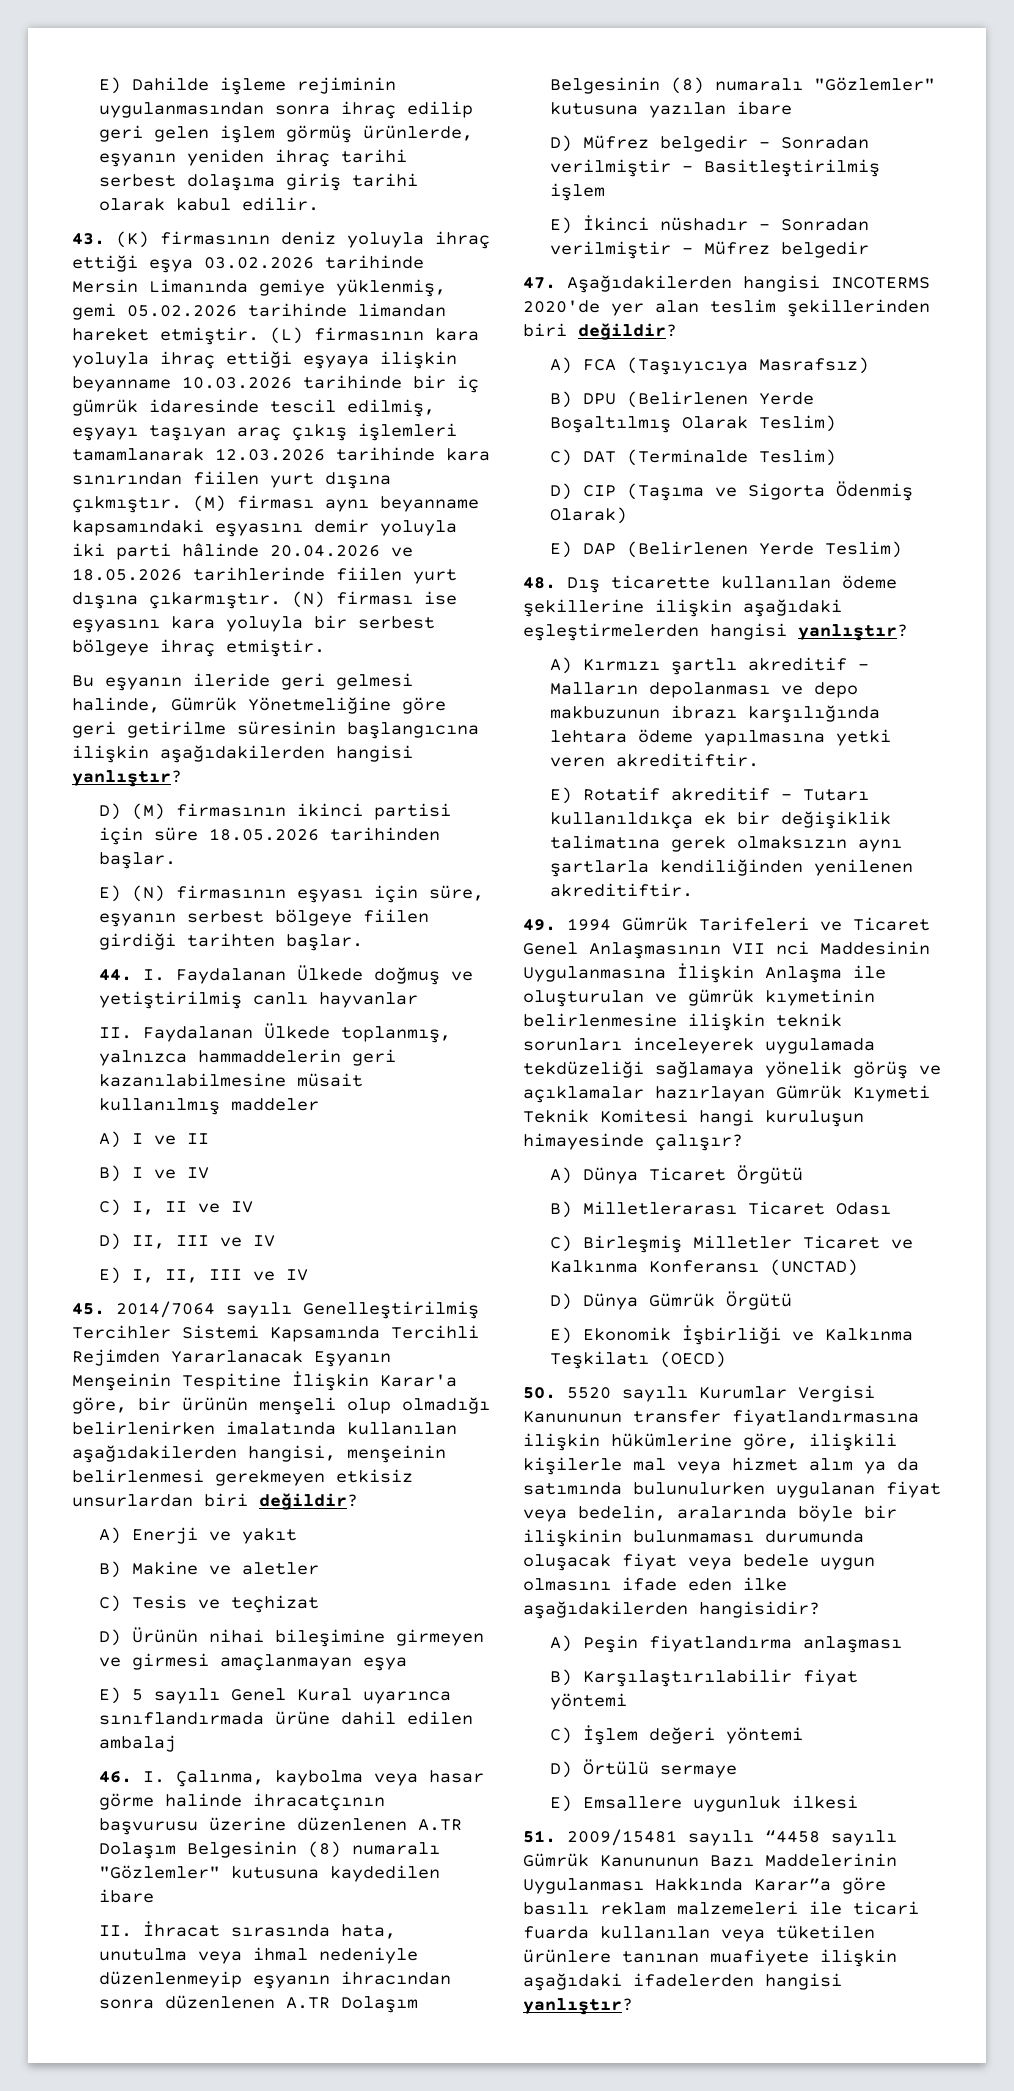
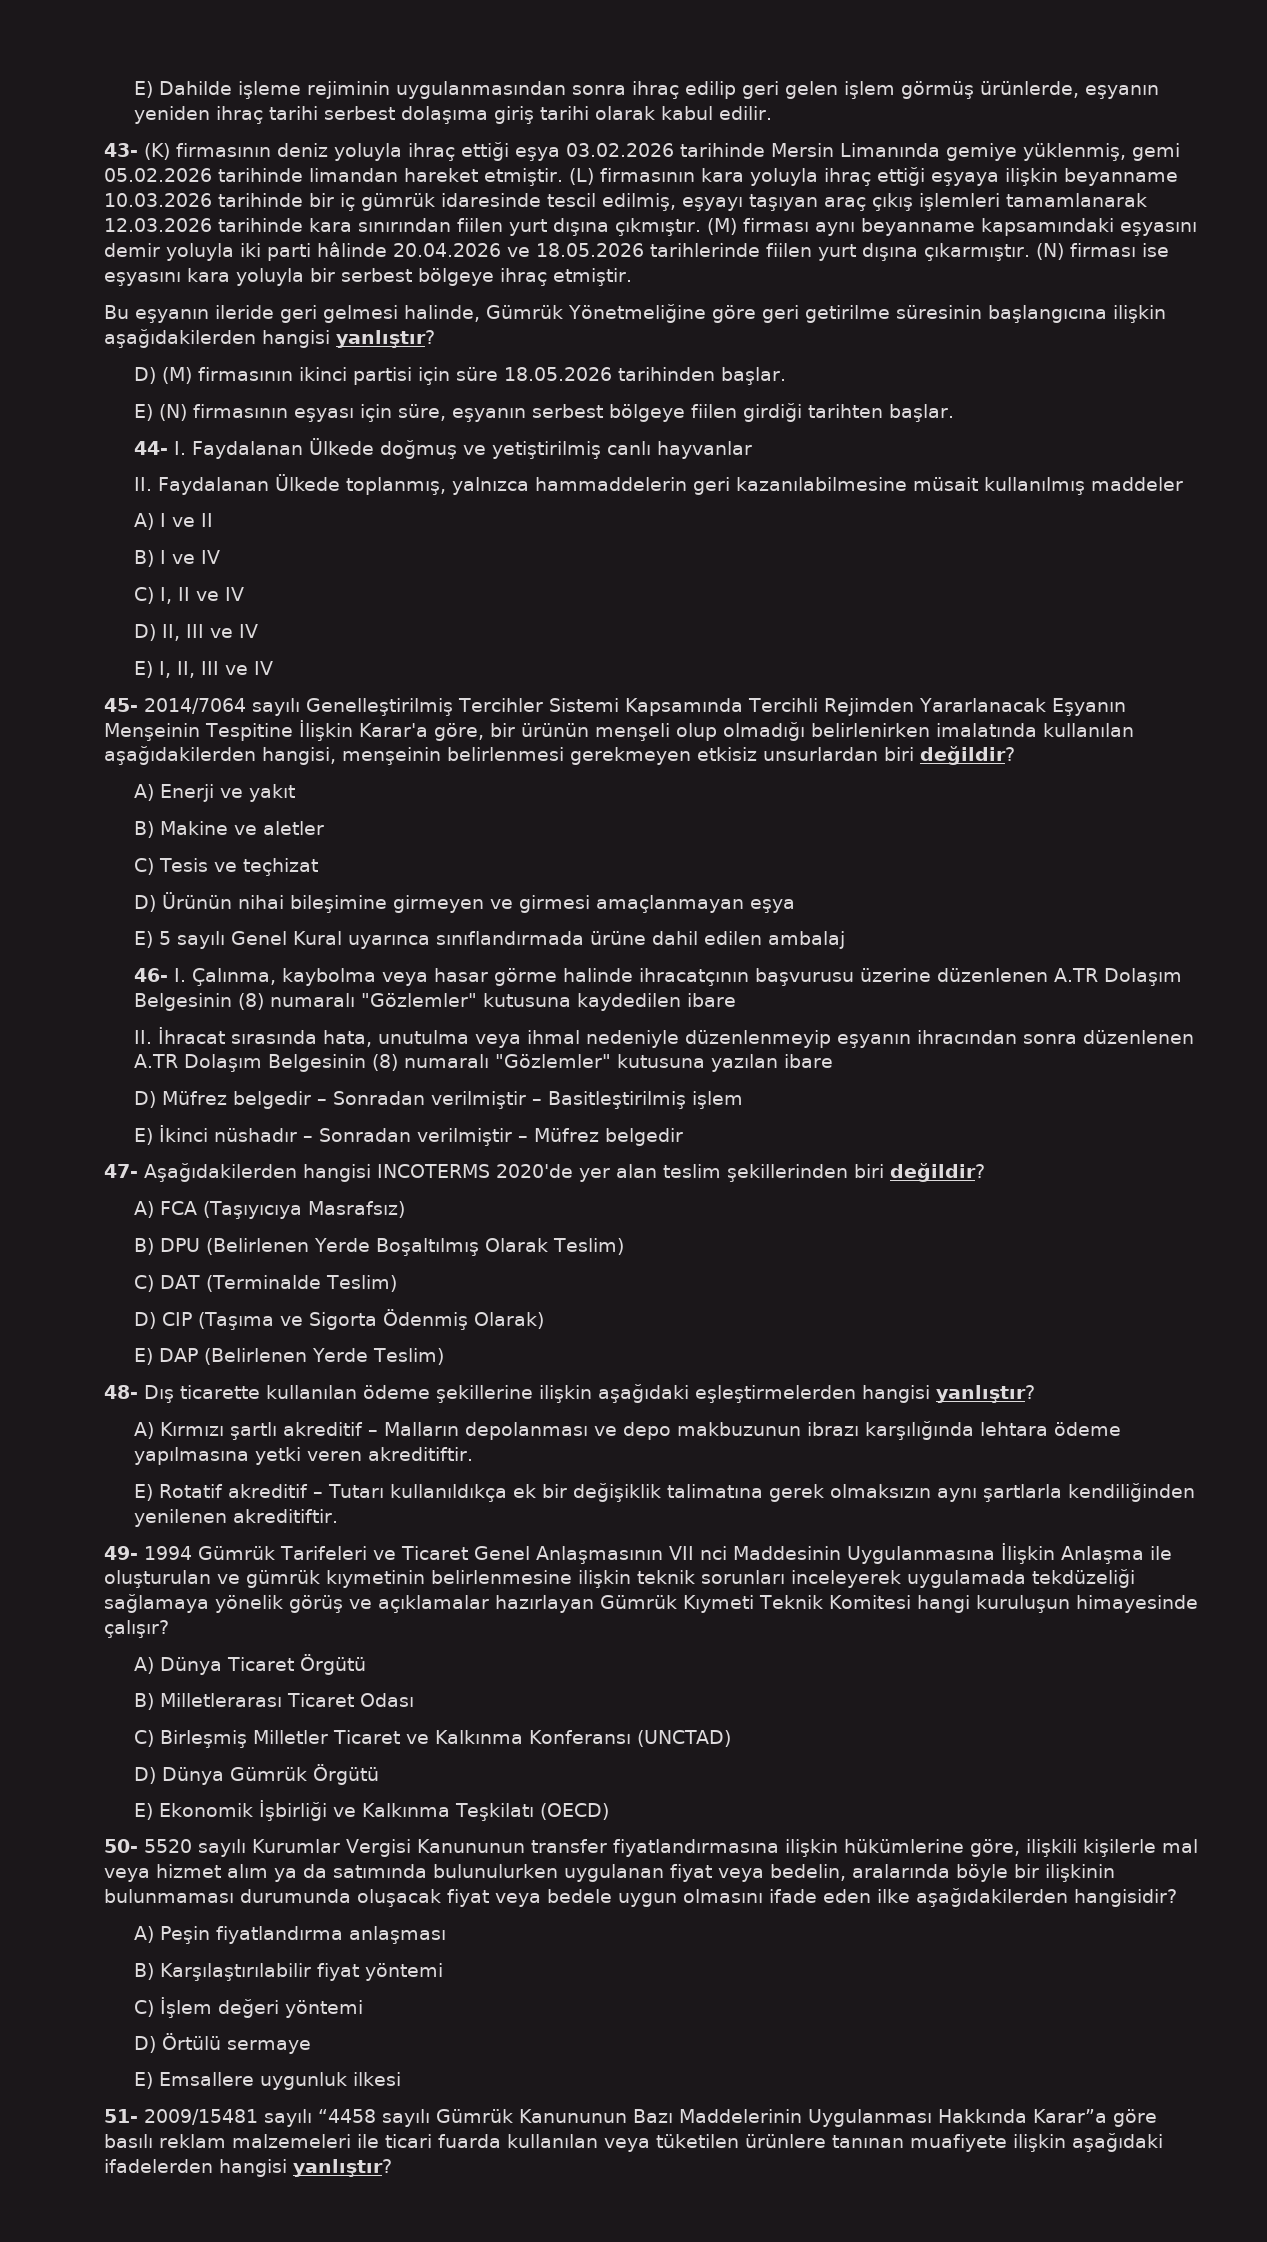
- 43. (K) firmasının deniz yoluyla ihraç ettiği eşya 03.02.2026 tarihinde Mersin Limanında gemiye yüklenmiş, gemi 05.02.2026 tarihinde limandan hareket etmiştir.
+ 43- (K) firmasının deniz yoluyla ihraç ettiği eşya 03.02.2026 tarihinde Mersin Limanında gemiye yüklenmiş, gemi 05.02.2026 tarihinde limandan hareket etmiştir.
- 44. I. Faydalanan Ülkede doğmuş ve yetiştirilmiş canlı hayvanlar
+ 44- I. Faydalanan Ülkede doğmuş ve yetiştirilmiş canlı hayvanlar
- 45. 2014/7064 sayılı Genelleştirilmiş Tercihler Sistemi Kapsamında Tercihli Rejimden Yararlanacak Eşyanın Menşeinin Tespitine İlişkin Karar'a göre, bir ürünün menşeli olup olmadığı belirlenirken imalatında kullanılan aşağıdakilerden hangisi, menşeinin belirlenmesi gerekmeyen etkisiz unsurlardan biri değildir?
+ 45- 2014/7064 sayılı Genelleştirilmiş Tercihler Sistemi Kapsamında Tercihli Rejimden Yararlanacak Eşyanın Menşeinin Tespitine İlişkin Karar'a göre, bir ürünün menşeli olup olmadığı belirlenirken imalatında kullanılan aşağıdakilerden hangisi, menşeinin belirlenmesi gerekmeyen etkisiz unsurlardan biri değildir?
- 46. I. Çalınma, kaybolma veya hasar görme halinde ihracatçının başvurusu üzerine düzenlenen A.TR Dolaşım Belgesinin (8) numaralı "Gözlemler" kutusuna kaydedilen ibare
+ 46- I. Çalınma, kaybolma veya hasar görme halinde ihracatçının başvurusu üzerine düzenlenen A.TR Dolaşım Belgesinin (8) numaralı "Gözlemler" kutusuna kaydedilen ibare
- 47. Aşağıdakilerden hangisi INCOTERMS 2020'de yer alan teslim şekillerinden biri değildir?
+ 47- Aşağıdakilerden hangisi INCOTERMS 2020'de yer alan teslim şekillerinden biri değildir?
- 48. Dış ticarette kullanılan ödeme şekillerine ilişkin aşağıdaki eşleştirmelerden hangisi yanlıştır?
+ 48- Dış ticarette kullanılan ödeme şekillerine ilişkin aşağıdaki eşleştirmelerden hangisi yanlıştır?
- 49. 1994 Gümrük Tarifeleri ve Ticaret Genel Anlaşmasının VII nci Maddesinin Uygulanmasına İlişkin Anlaşma ile oluşturulan ve gümrük kıymetinin belirlenmesine ilişkin teknik sorunları inceleyerek uygulamada tekdüzeliği sağlamaya yönelik görüş ve açıklamalar hazırlayan Gümrük Kıymeti Teknik Komitesi hangi kuruluşun himayesinde çalışır?
+ 49- 1994 Gümrük Tarifeleri ve Ticaret Genel Anlaşmasının VII nci Maddesinin Uygulanmasına İlişkin Anlaşma ile oluşturulan ve gümrük kıymetinin belirlenmesine ilişkin teknik sorunları inceleyerek uygulamada tekdüzeliği sağlamaya yönelik görüş ve açıklamalar hazırlayan Gümrük Kıymeti Teknik Komitesi hangi kuruluşun himayesinde çalışır?
- 50. 5520 sayılı Kurumlar Vergisi Kanununun transfer fiyatlandırmasına ilişkin hükümlerine göre, ilişkili kişilerle mal veya hizmet alım ya da satımında bulunulurken uygulanan fiyat veya bedelin, aralarında böyle bir ilişkinin bulunmaması durumunda oluşacak fiyat veya bedele uygun olmasını ifade eden ilke aşağıdakilerden hangisidir?
+ 50- 5520 sayılı Kurumlar Vergisi Kanununun transfer fiyatlandırmasına ilişkin hükümlerine göre, ilişkili kişilerle mal veya hizmet alım ya da satımında bulunulurken uygulanan fiyat veya bedelin, aralarında böyle bir ilişkinin bulunmaması durumunda oluşacak fiyat veya bedele uygun olmasını ifade eden ilke aşağıdakilerden hangisidir?
- 51. 2009/15481 sayılı “4458 sayılı Gümrük Kanununun Bazı Maddelerinin Uygulanması Hakkında Karar”a göre basılı reklam malzemeleri ile ticari fuarda kullanılan veya tüketilen ürünlere tanınan muafiyete ilişkin aşağıdaki ifadelerden hangisi yanlıştır?
+ 51- 2009/15481 sayılı “4458 sayılı Gümrük Kanununun Bazı Maddelerinin Uygulanması Hakkında Karar”a göre basılı reklam malzemeleri ile ticari fuarda kullanılan veya tüketilen ürünlere tanınan muafiyete ilişkin aşağıdaki ifadelerden hangisi yanlıştır?

